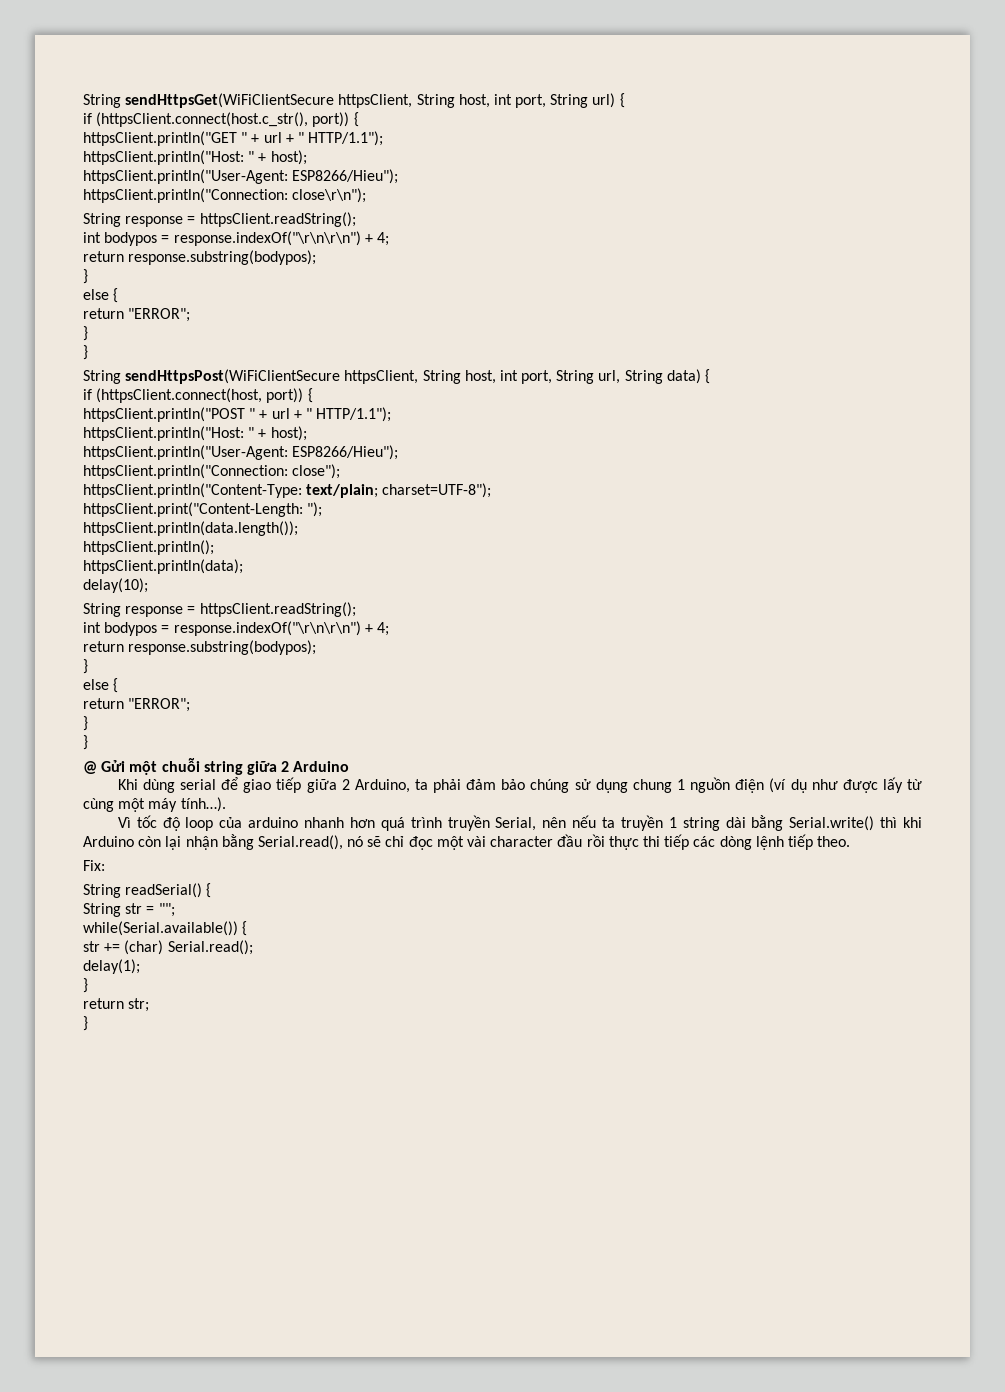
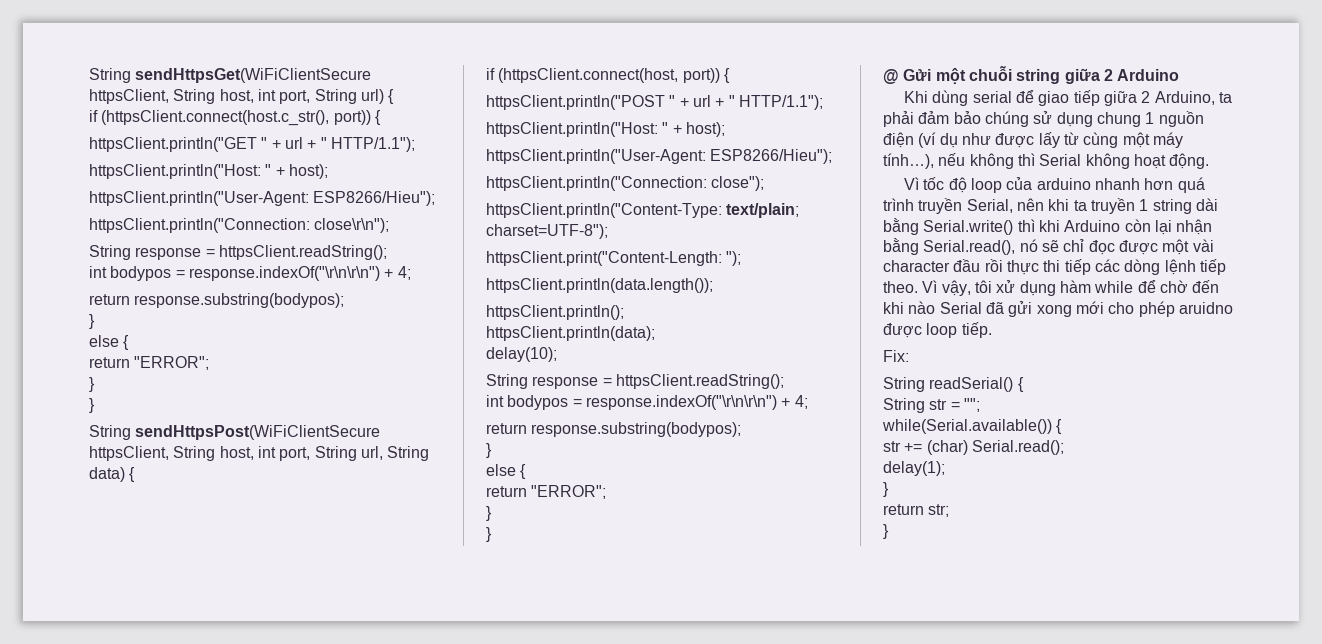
- Khi dùng serial để giao tiếp giữa 2 Arduino, ta phải đảm bảo chúng sử dụng chung 1 nguồn điện (ví dụ như được lấy từ cùng một máy tính…).
+ Khi dùng serial để giao tiếp giữa 2 Arduino, ta phải đảm bảo chúng sử dụng chung 1 nguồn điện (ví dụ như được lấy từ cùng một máy tính…), nếu không thì Serial không hoạt động.
- Vì tốc độ loop của arduino nhanh hơn quá trình truyền Serial, nên nếu ta truyền 1 string dài bằng Serial.write() thì khi Arduino còn lại nhận bằng Serial.read(), nó sẽ chỉ đọc một vài character đầu rồi thực thi tiếp các dòng lệnh tiếp theo.
+ Vì tốc độ loop của arduino nhanh hơn quá trình truyền Serial, nên khi ta truyền 1 string dài bằng Serial.write() thì khi Arduino còn lại nhận bằng Serial.read(), nó sẽ chỉ đọc được một vài character đầu rồi thực thi tiếp các dòng lệnh tiếp theo. Vì vậy, tôi xử dụng hàm while để chờ đến khi nào Serial đã gửi xong mới cho phép aruidno được loop tiếp.

